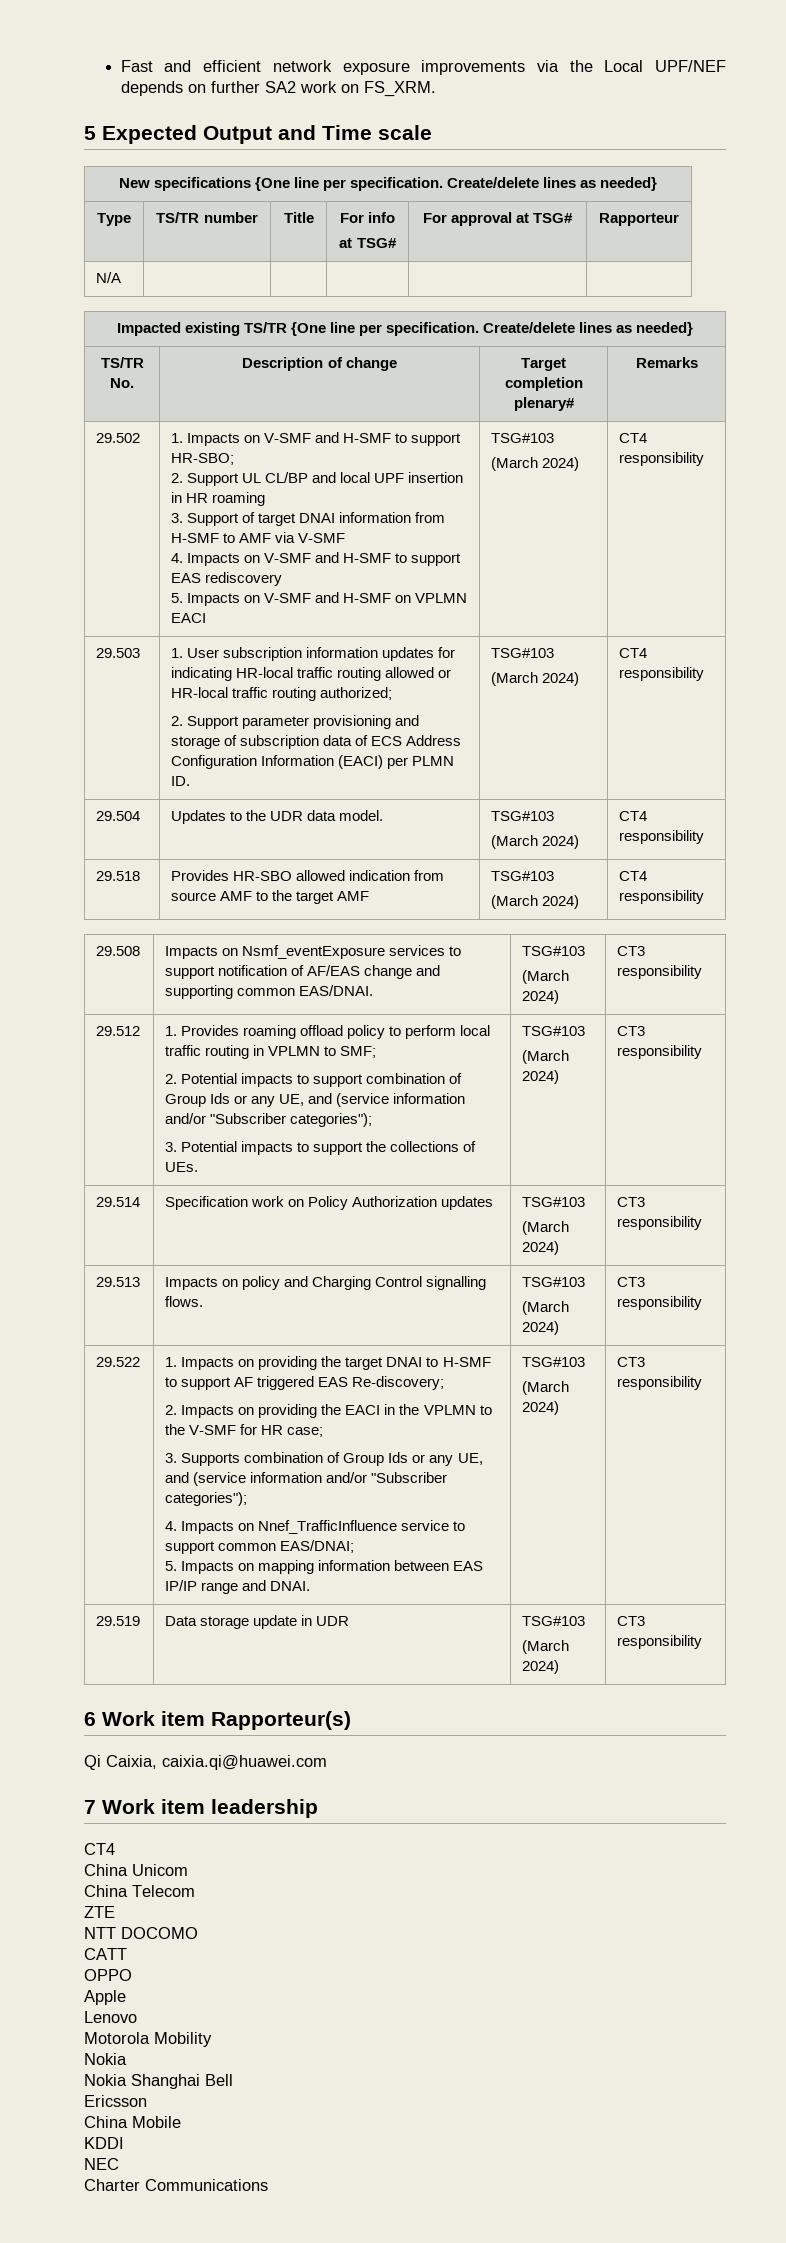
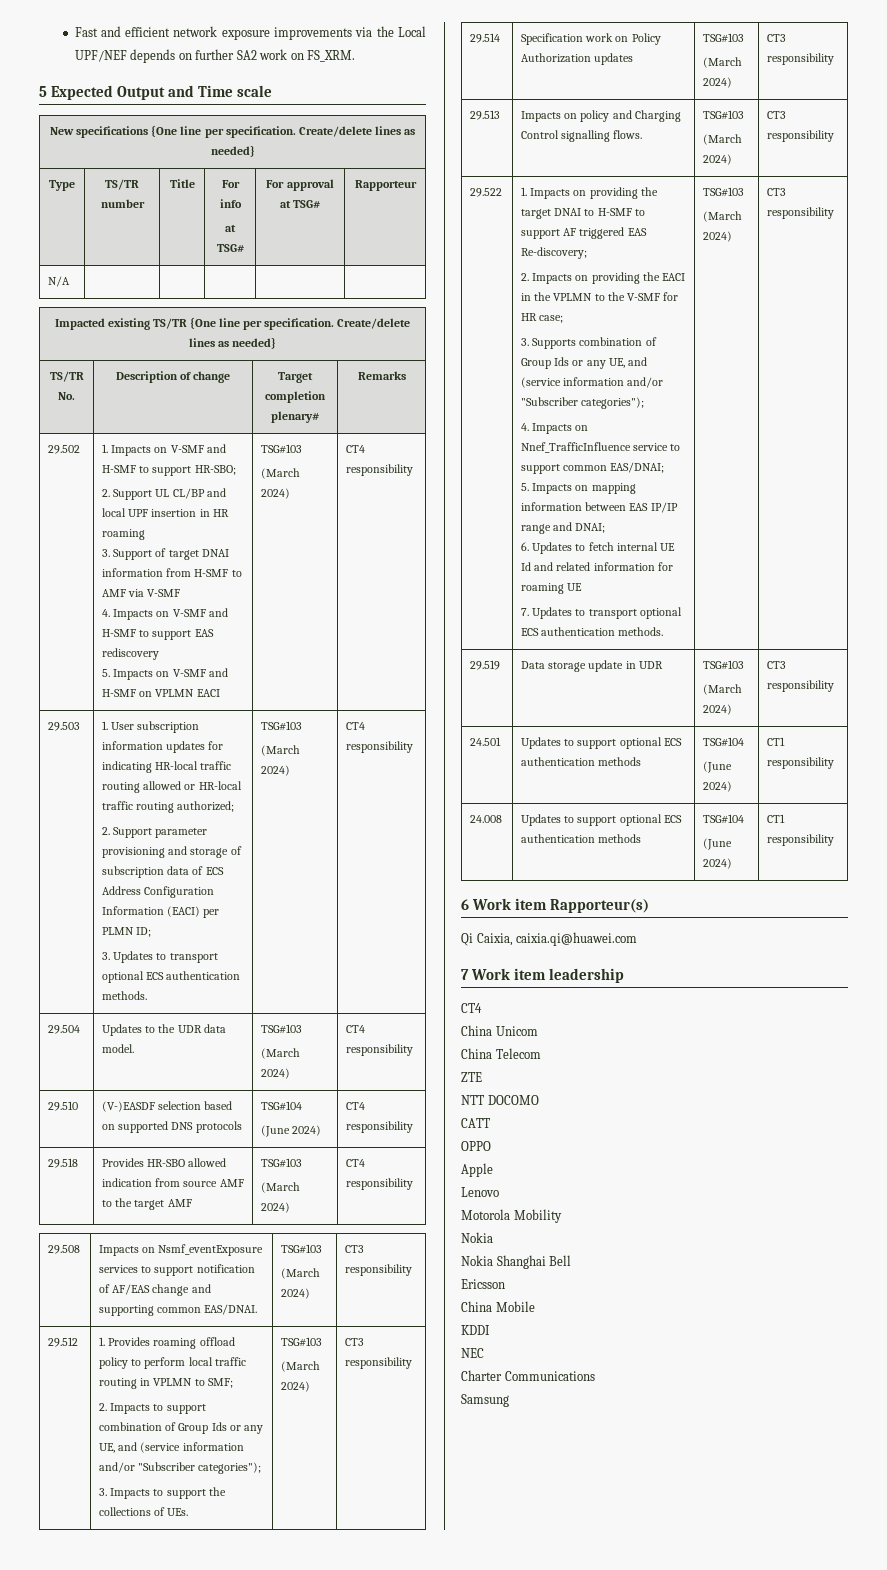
- 2. Support parameter provisioning and storage of subscription data of ECS Address Configuration Information (EACI) per PLMN ID.
+ 2. Support parameter provisioning and storage of subscription data of ECS Address Configuration Information (EACI) per PLMN ID;
+ 3. Updates to transport optional ECS authentication methods.
+ 29.510 | (V-)EASDF selection based on supported DNS protocols | TSG#104
+ (June 2024) | CT4 responsibility
- 2. Potential impacts to support combination of Group Ids or any UE, and (service information and/or "Subscriber categories");
+ 2. Impacts to support combination of Group Ids or any UE, and (service information and/or "Subscriber categories");
- 3. Potential impacts to support the collections of UEs.
+ 3. Impacts to support the collections of UEs.
- 5. Impacts on mapping information between EAS IP/IP range and DNAI.
+ 5. Impacts on mapping information between EAS IP/IP range and DNAI;
+ 6. Updates to fetch internal UE Id and related information for roaming UE
+ 7. Updates to transport optional ECS authentication methods.
+ 24.501 | Updates to support optional ECS authentication methods | TSG#104
+ (June 2024) | CT1 responsibility
+ 24.008 | Updates to support optional ECS authentication methods | TSG#104
+ (June 2024) | CT1 responsibility
+ Samsung

